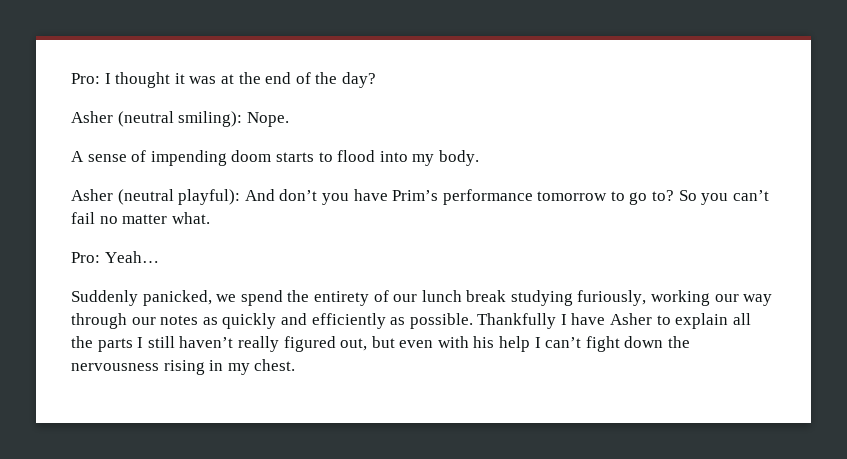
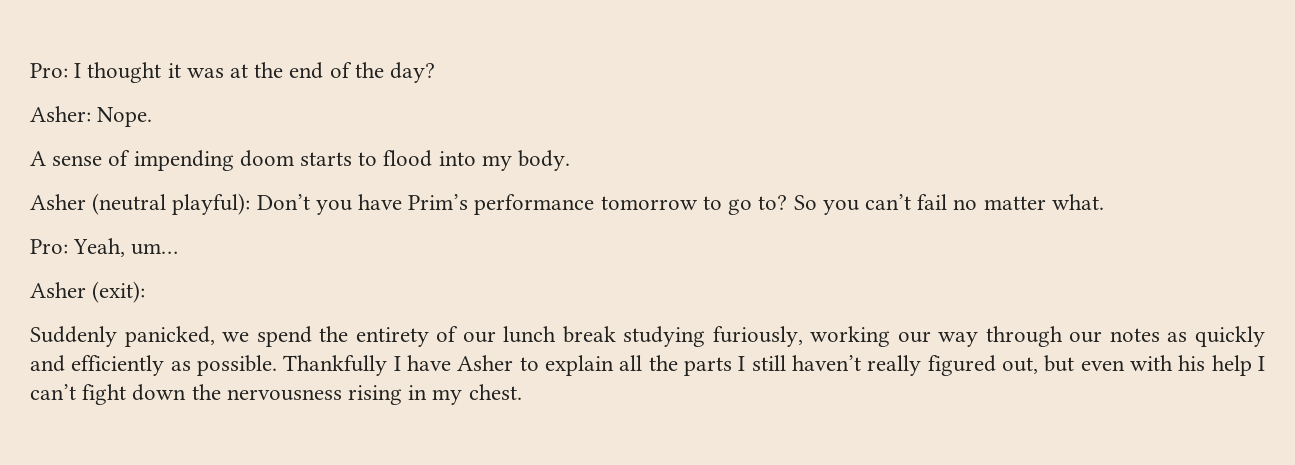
- Asher (neutral smiling): Nope.
+ Asher: Nope.
- Asher (neutral playful): And don’t you have Prim’s performance tomorrow to go to?
+ Asher (neutral playful): Don’t you have Prim’s performance tomorrow to go to?
- Pro: Yeah…
+ Pro: Yeah, um…
+ Asher (exit):

